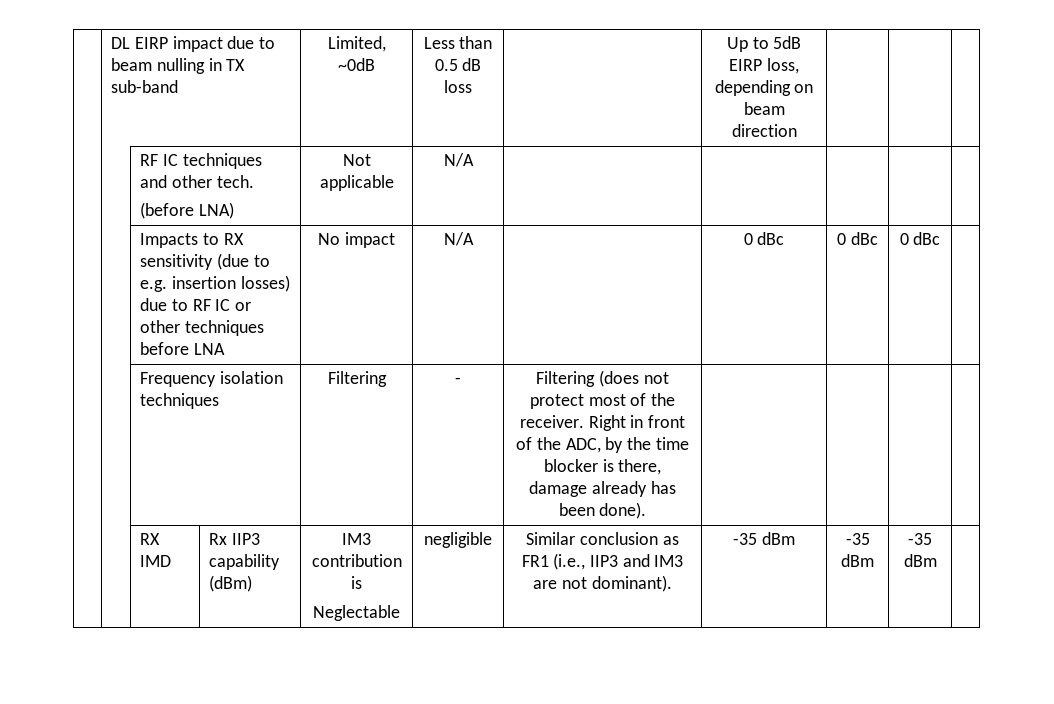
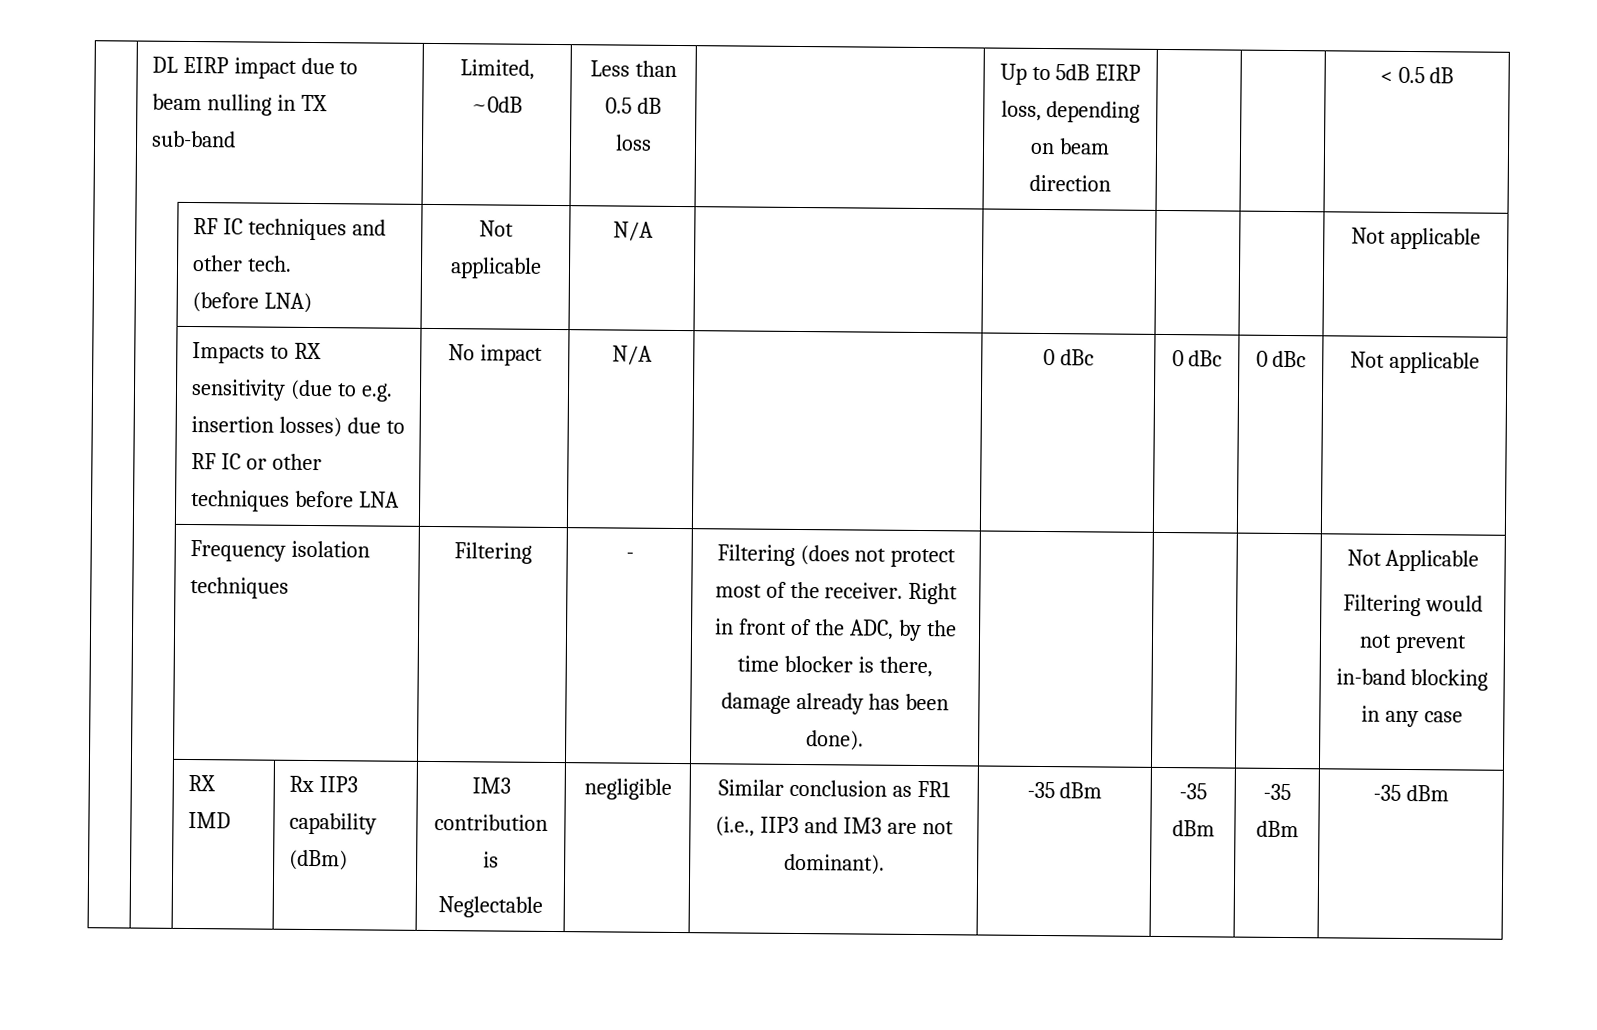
- | DL EIRP impact due to beam nulling in TX sub-band | Limited, ~0dB | Less than 0.5 dB loss | | Up to 5dB EIRP loss, depending on beam direction | | |
+ | DL EIRP impact due to beam nulling in TX sub-band | Limited, ~0dB | Less than 0.5 dB loss | | Up to 5dB EIRP loss, depending on beam direction | | | < 0.5 dB
  | | RF IC techniques and other tech.
- (before LNA) | Not applicable | N/A | | | | |
+ (before LNA) | Not applicable | N/A | | | | | Not applicable
- | | Impacts to RX sensitivity (due to e.g. insertion losses) due to RF IC or other techniques before LNA | No impact | N/A | | 0 dBc | 0 dBc | 0 dBc |
+ | | Impacts to RX sensitivity (due to e.g. insertion losses) due to RF IC or other techniques before LNA | No impact | N/A | | 0 dBc | 0 dBc | 0 dBc | Not applicable
+ Not Applicable
+ Filtering would not prevent in-band blocking in any case
  | | RX IMD | Rx IIP3 capability (dBm) | IM3 contribution is
- Neglectable | negligible | Similar conclusion as FR1 (i.e., IIP3 and IM3 are not dominant). | -35 dBm | -35 dBm | -35 dBm |
+ Neglectable | negligible | Similar conclusion as FR1 (i.e., IIP3 and IM3 are not dominant). | -35 dBm | -35 dBm | -35 dBm | -35 dBm

